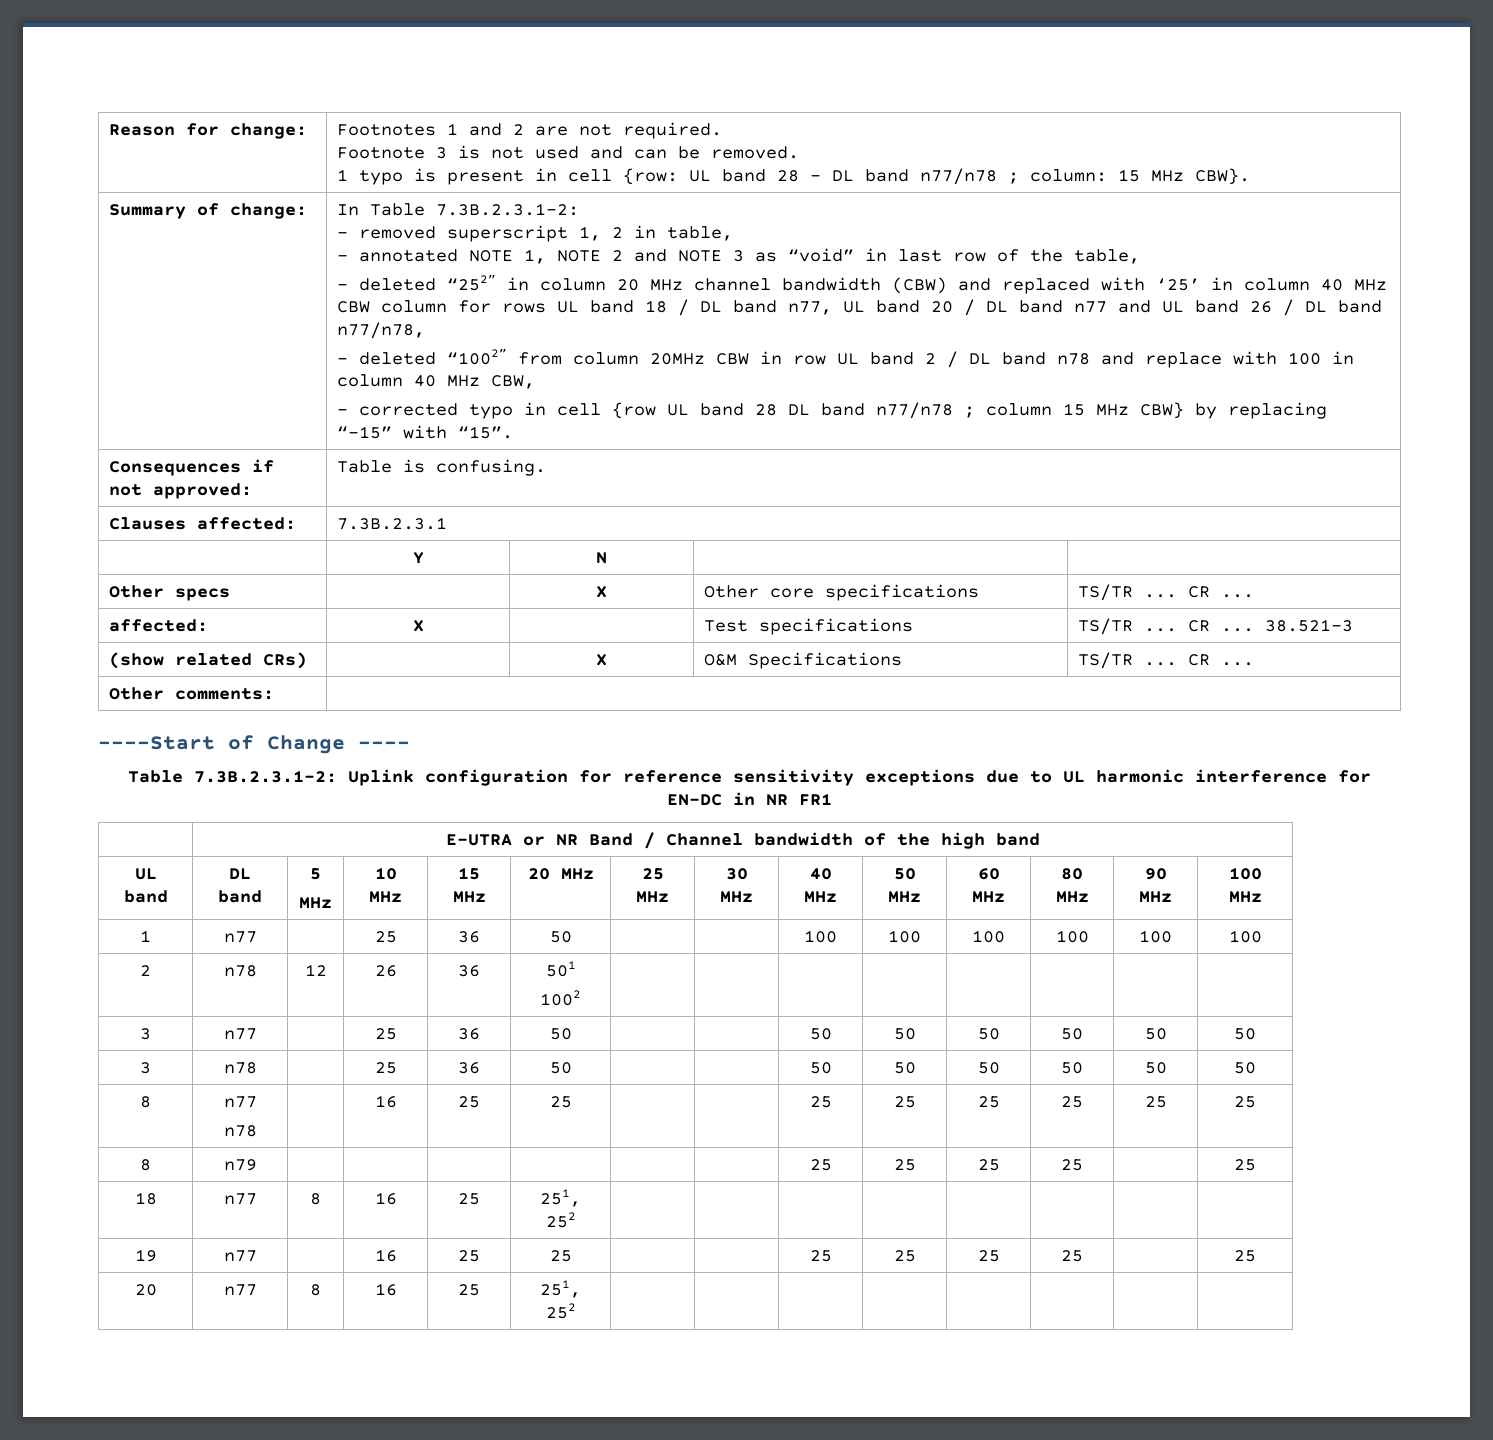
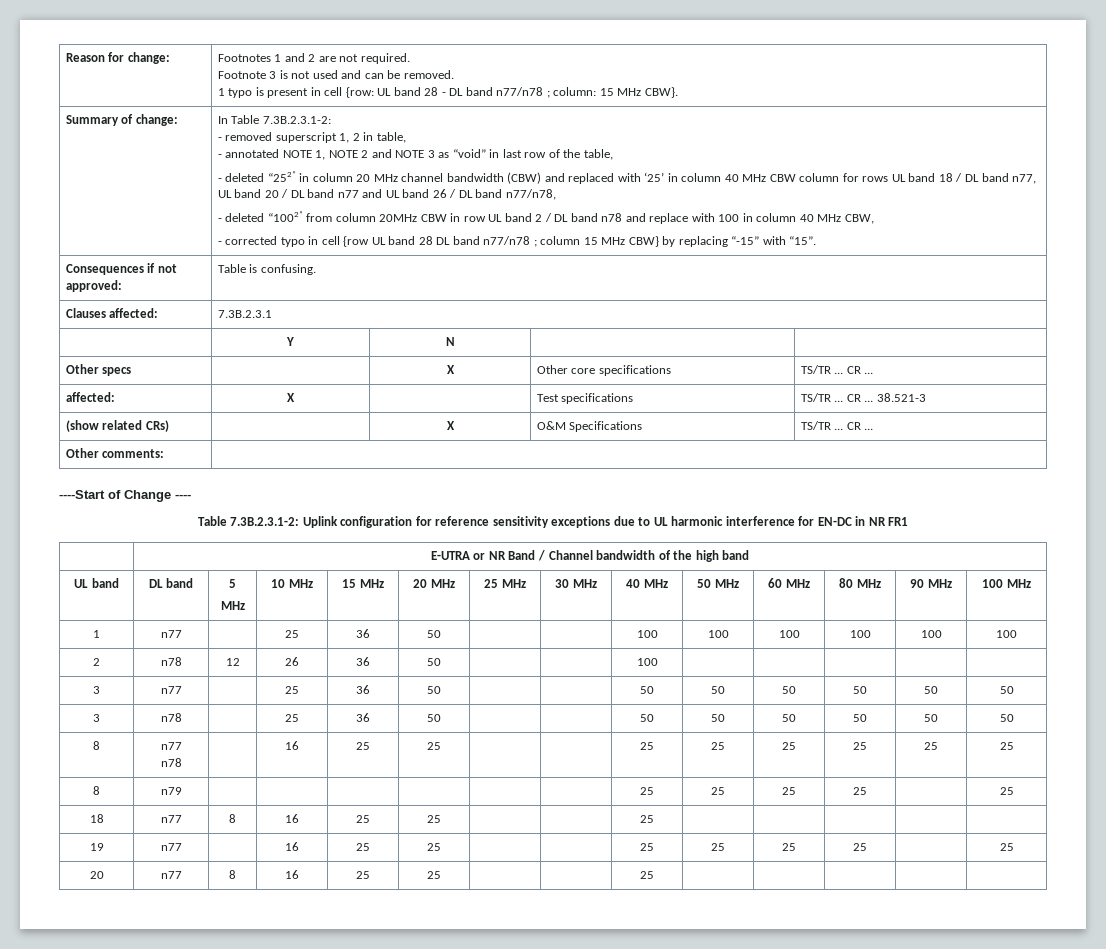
- 2 | n78 | 12 | 26 | 36 | 501
- 1002 | | | | | | | |
+ 2 | n78 | 12 | 26 | 36 | 50 | | | 100 | | | | |
- 18 | n77 | 8 | 16 | 25 | 251, 252 | | | | | | | |
+ 18 | n77 | 8 | 16 | 25 | 25 | | | 25 | | | | |
- 20 | n77 | 8 | 16 | 25 | 251, 252 | | | | | | | |
+ 20 | n77 | 8 | 16 | 25 | 25 | | | 25 | | | | |

